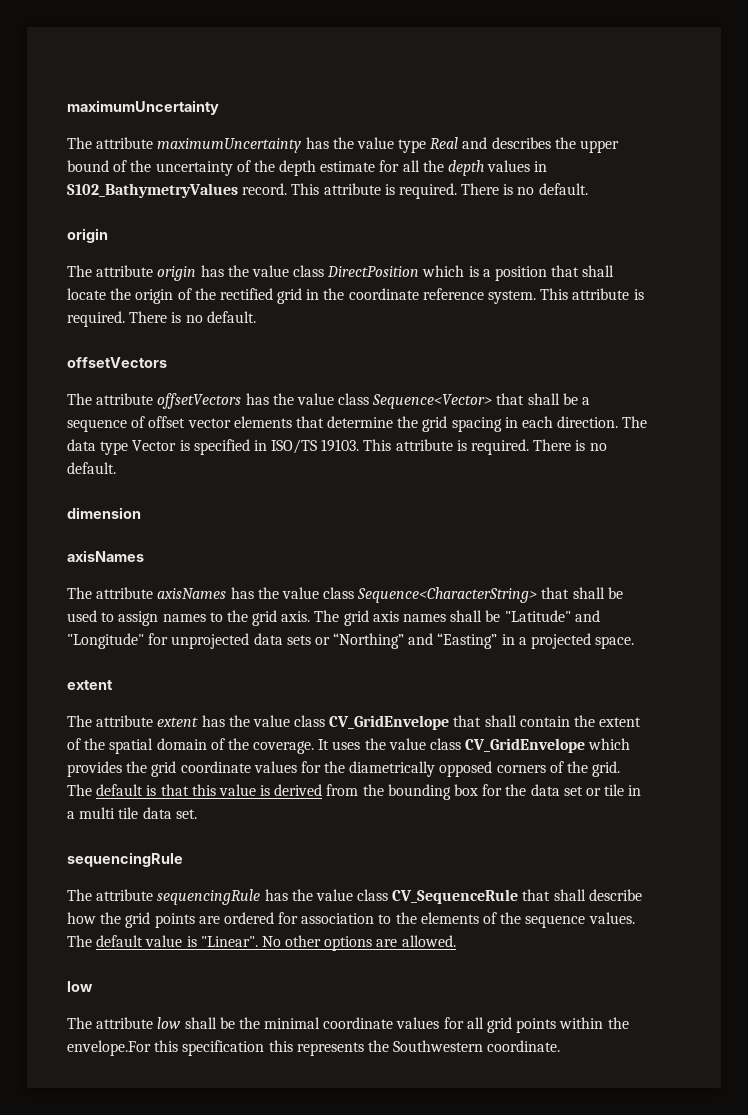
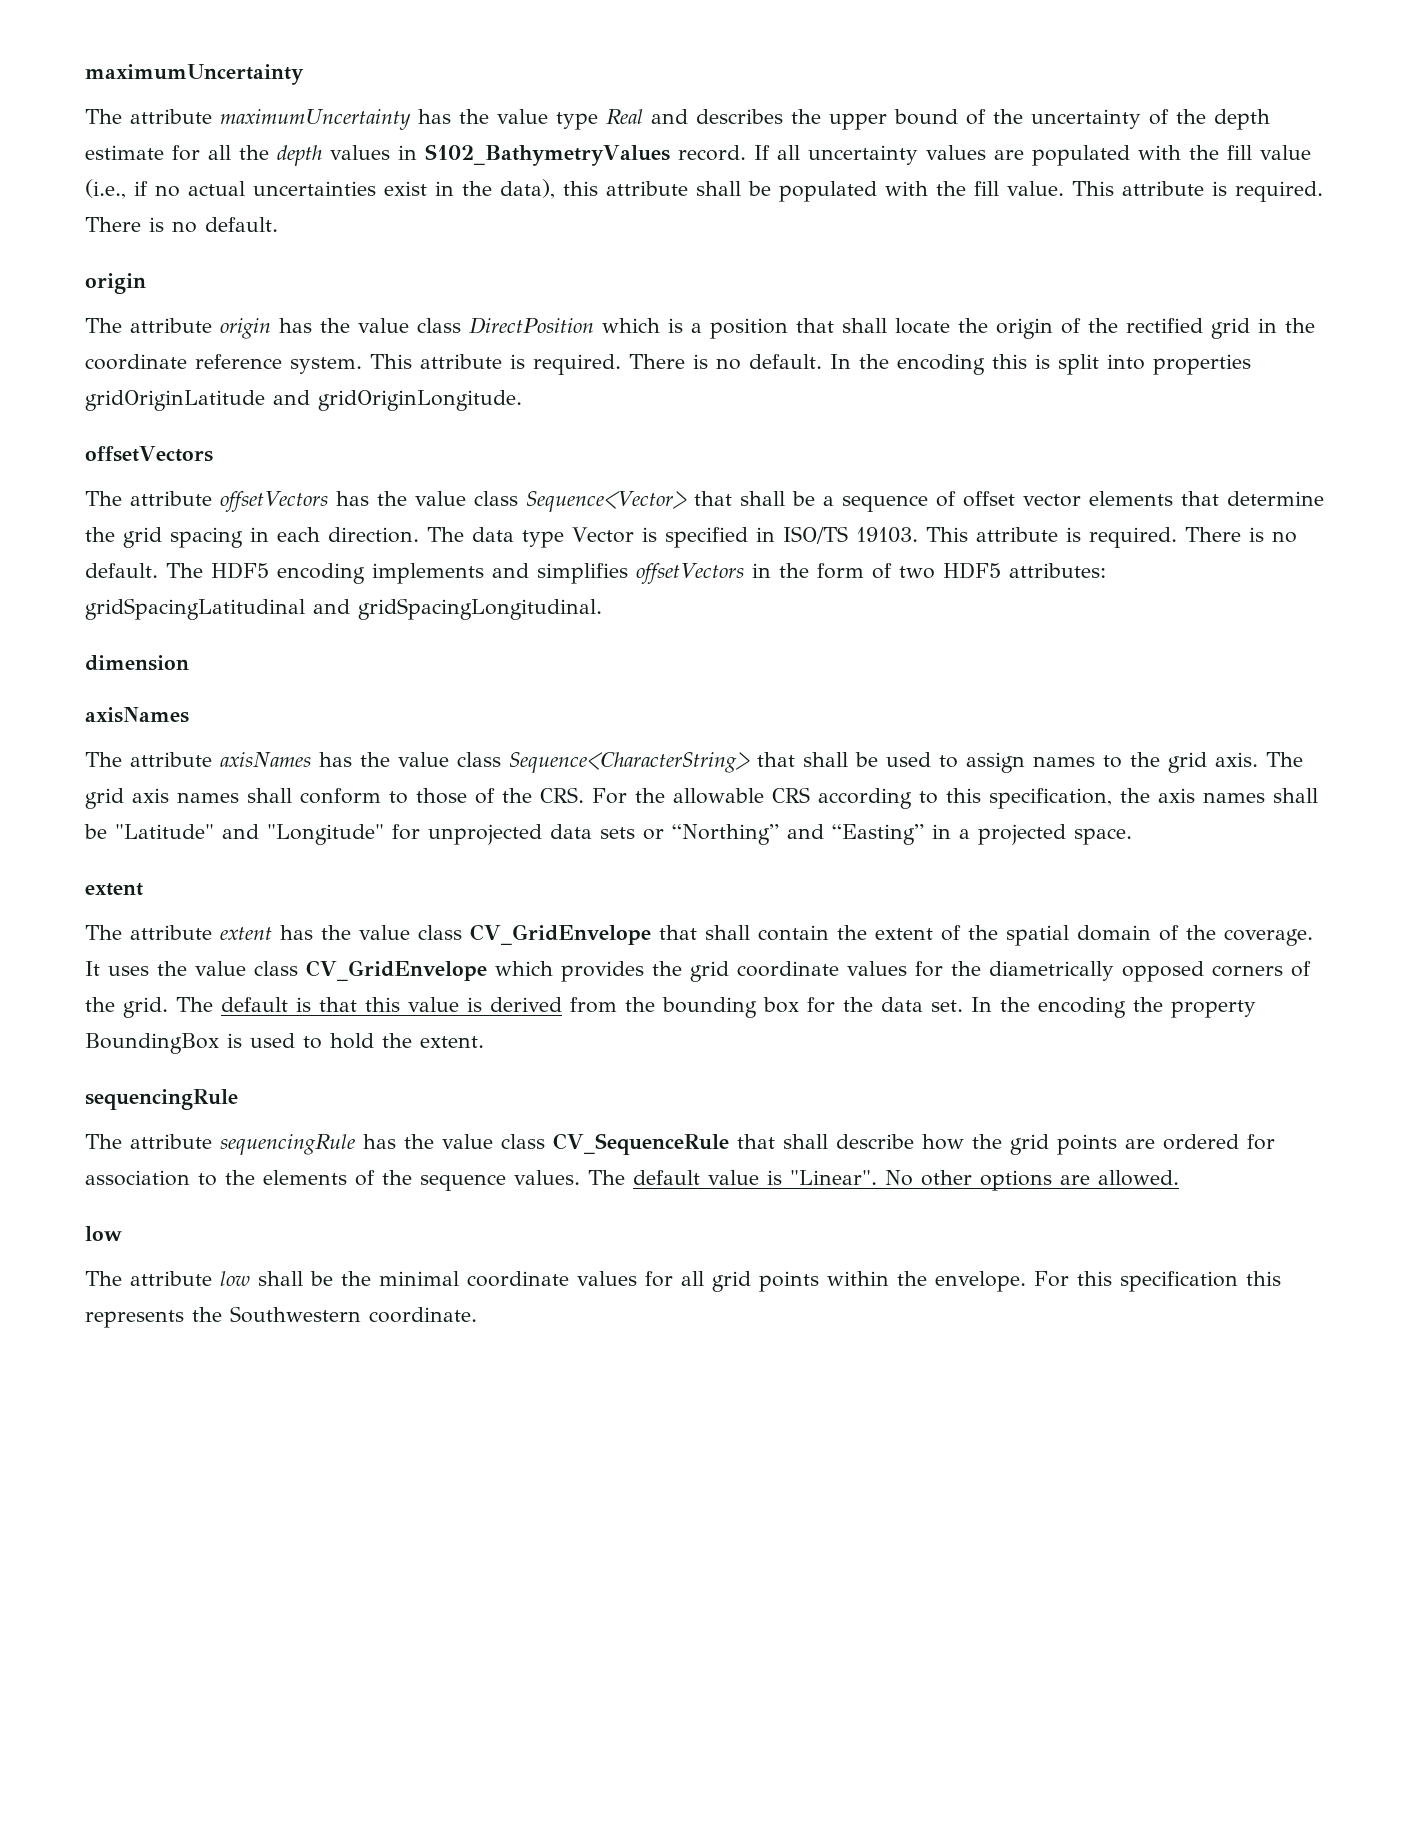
+ If all uncertainty values are populated with the fill value (i.e., if no actual uncertainties exist in the data), this attribute shall be populated with the fill value.
+ In the encoding this is split into properties gridOriginLatitude and gridOriginLongitude.
+ The HDF5 encoding implements and simplifies offsetVectors in the form of two HDF5 attributes: gridSpacingLatitudinal and gridSpacingLongitudinal.
- The grid axis names shall be "Latitude" and "Longitude" for unprojected data sets or “Northing” and “Easting” in a projected space.
+ The grid axis names shall conform to those of the CRS. For the allowable CRS according to this specification, the axis names shall be "Latitude" and "Longitude" for unprojected data sets or “Northing” and “Easting” in a projected space.
- The default is that this value is derived from the bounding box for the data set or tile in a multi tile data set.
+ The default is that this value is derived from the bounding box for the data set. In the encoding the property BoundingBox is used to hold the extent.
- The attribute low shall be the minimal coordinate values for all grid points within the envelope.For this specification this represents the Southwestern coordinate.
+ The attribute low shall be the minimal coordinate values for all grid points within the envelope. For this specification this represents the Southwestern coordinate.

